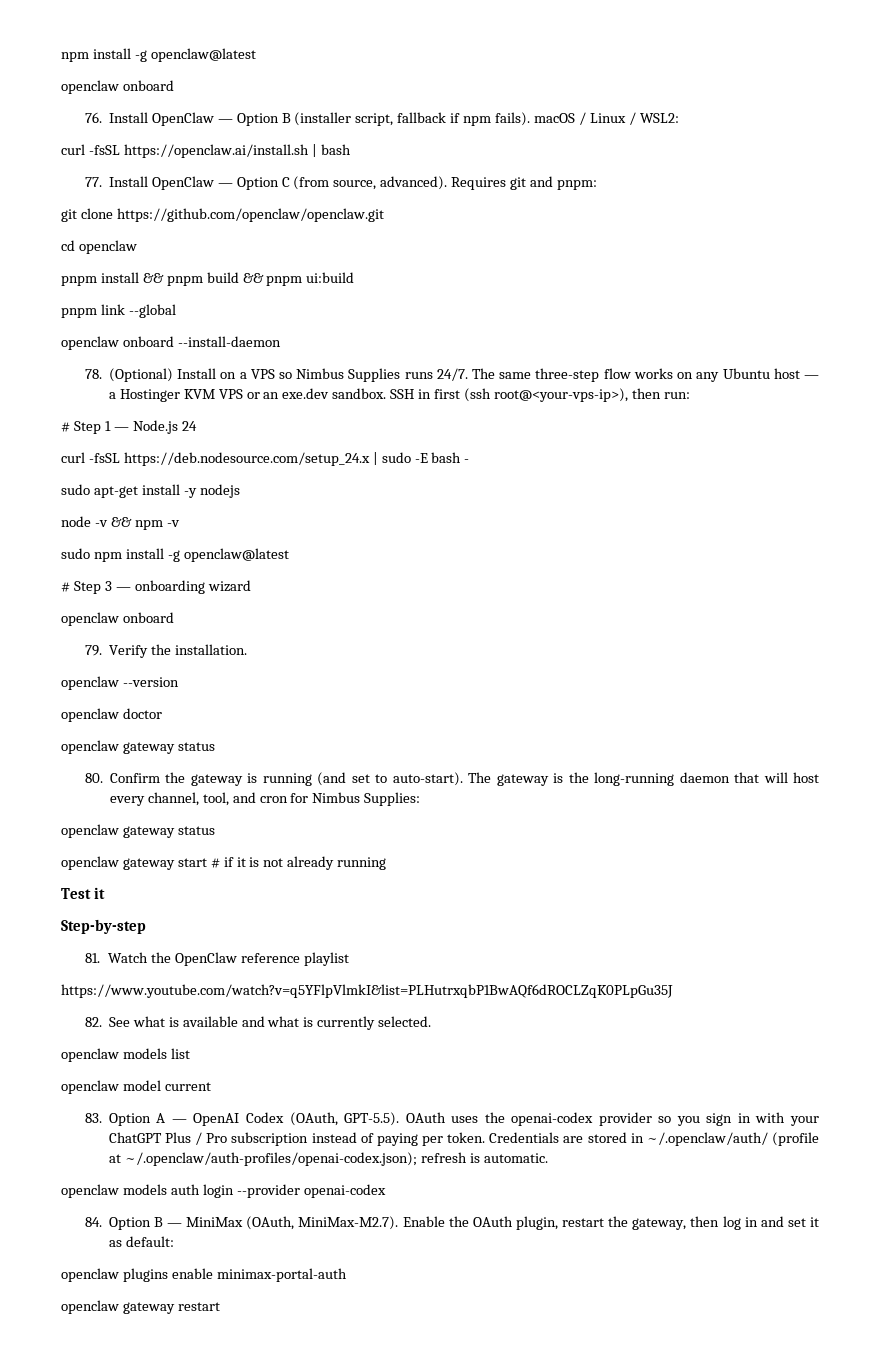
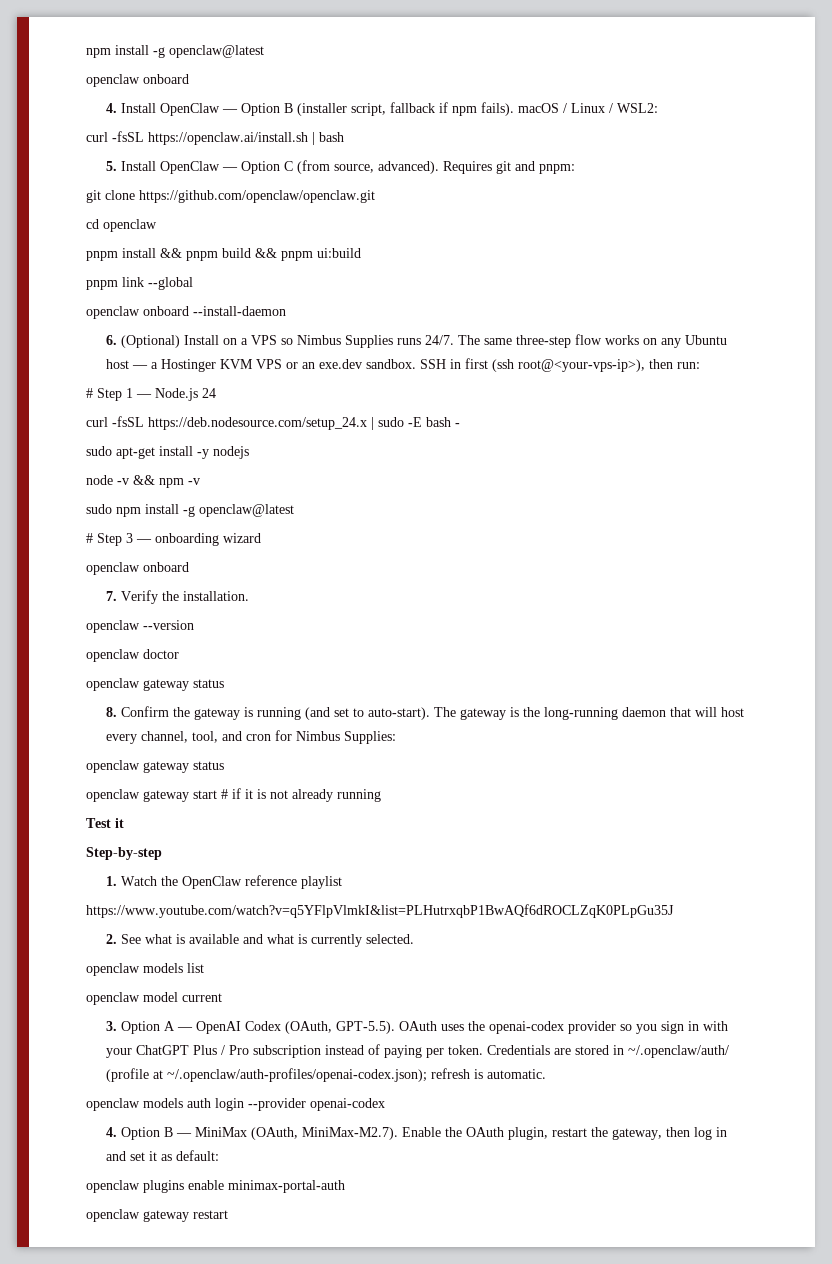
- 76. Install OpenClaw — Option B (installer script, fallback if npm fails). macOS / Linux / WSL2:
+ 4. Install OpenClaw — Option B (installer script, fallback if npm fails). macOS / Linux / WSL2:
- 77. Install OpenClaw — Option C (from source, advanced).
+ 5. Install OpenClaw — Option C (from source, advanced).
- 78. (Optional) Install on a VPS so Nimbus Supplies runs 24/7.
+ 6. (Optional) Install on a VPS so Nimbus Supplies runs 24/7.
- 79. Verify the installation.
+ 7. Verify the installation.
- 80. Confirm the gateway is running (and set to auto-start).
+ 8. Confirm the gateway is running (and set to auto-start).
- 81. Watch the OpenClaw reference playlist
+ 1. Watch the OpenClaw reference playlist
- 82. See what is available and what is currently selected.
+ 2. See what is available and what is currently selected.
- 83. Option A — OpenAI Codex (OAuth, GPT-5.5). OAuth uses the openai-codex provider so you sign in with your ChatGPT Plus / Pro subscription instead of paying per token.
+ 3. Option A — OpenAI Codex (OAuth, GPT-5.5). OAuth uses the openai-codex provider so you sign in with your ChatGPT Plus / Pro subscription instead of paying per token.
- 84. Option B — MiniMax (OAuth, MiniMax-M2.7). Enable the OAuth plugin, restart the gateway, then log in and set it as default:
+ 4. Option B — MiniMax (OAuth, MiniMax-M2.7). Enable the OAuth plugin, restart the gateway, then log in and set it as default:

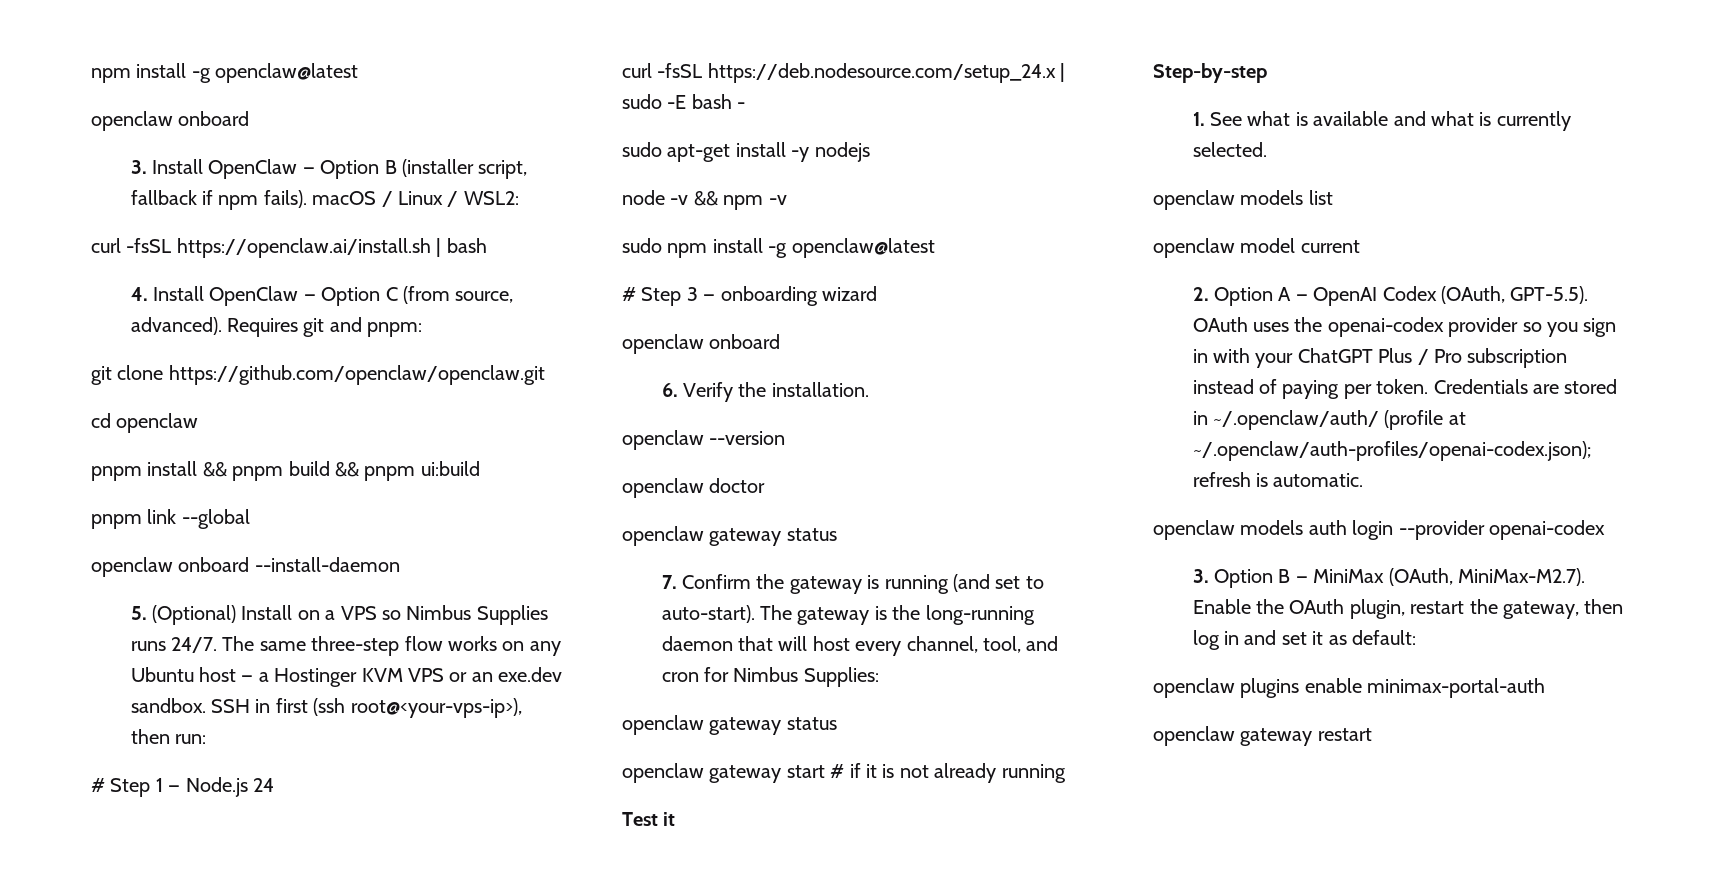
- 4. Install OpenClaw — Option B (installer script, fallback if npm fails). macOS / Linux / WSL2:
+ 3. Install OpenClaw — Option B (installer script, fallback if npm fails). macOS / Linux / WSL2:
- 5. Install OpenClaw — Option C (from source, advanced).
+ 4. Install OpenClaw — Option C (from source, advanced).
- 6. (Optional) Install on a VPS so Nimbus Supplies runs 24/7.
+ 5. (Optional) Install on a VPS so Nimbus Supplies runs 24/7.
- 7. Verify the installation.
+ 6. Verify the installation.
- 8. Confirm the gateway is running (and set to auto-start).
+ 7. Confirm the gateway is running (and set to auto-start).
- 1. Watch the OpenClaw reference playlist
- https://www.youtube.com/watch?v=q5YFlpVlmkI&list=PLHutrxqbP1BwAQf6dROCLZqK0PLpGu35J
- 2. See what is available and what is currently selected.
+ 1. See what is available and what is currently selected.
- 3. Option A — OpenAI Codex (OAuth, GPT-5.5). OAuth uses the openai-codex provider so you sign in with your ChatGPT Plus / Pro subscription instead of paying per token.
+ 2. Option A — OpenAI Codex (OAuth, GPT-5.5). OAuth uses the openai-codex provider so you sign in with your ChatGPT Plus / Pro subscription instead of paying per token.
- 4. Option B — MiniMax (OAuth, MiniMax-M2.7). Enable the OAuth plugin, restart the gateway, then log in and set it as default:
+ 3. Option B — MiniMax (OAuth, MiniMax-M2.7). Enable the OAuth plugin, restart the gateway, then log in and set it as default:

